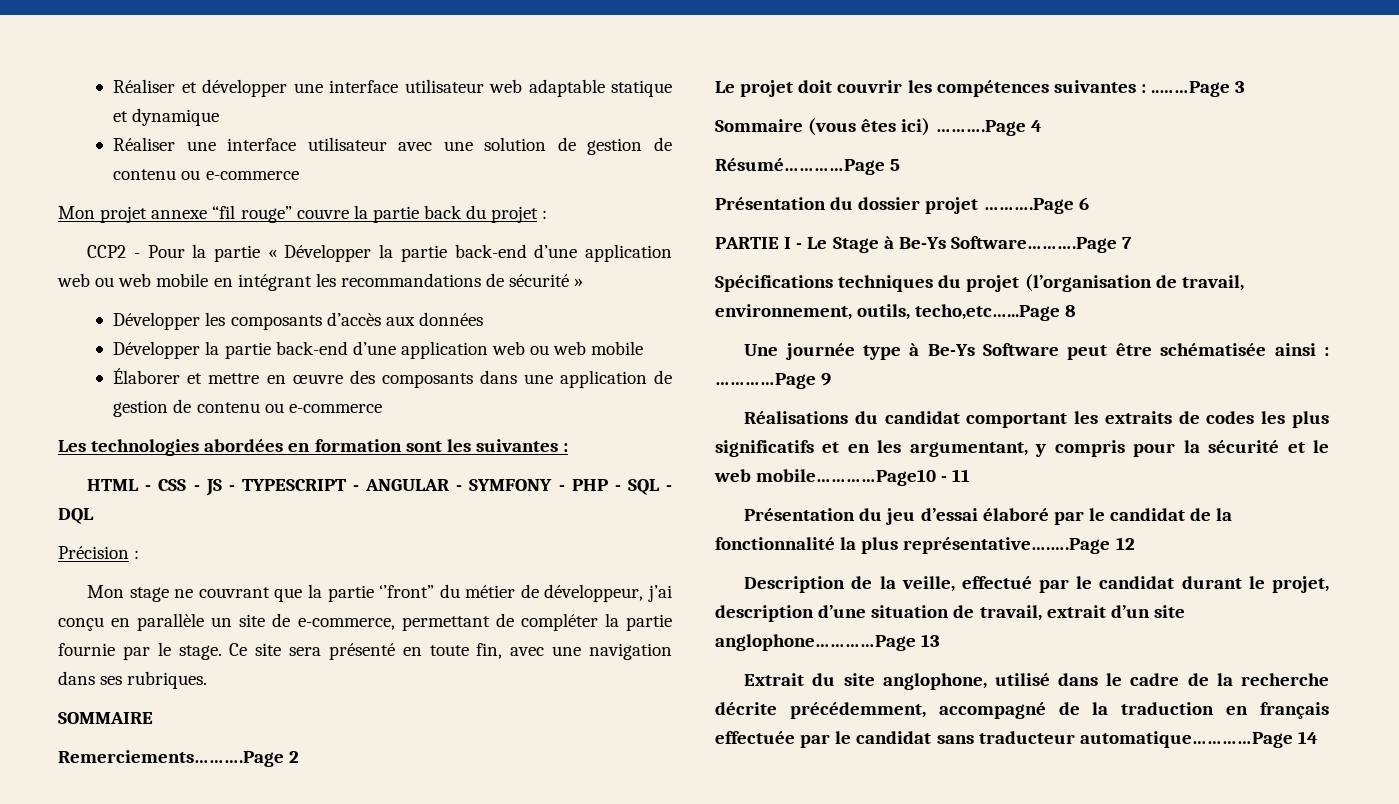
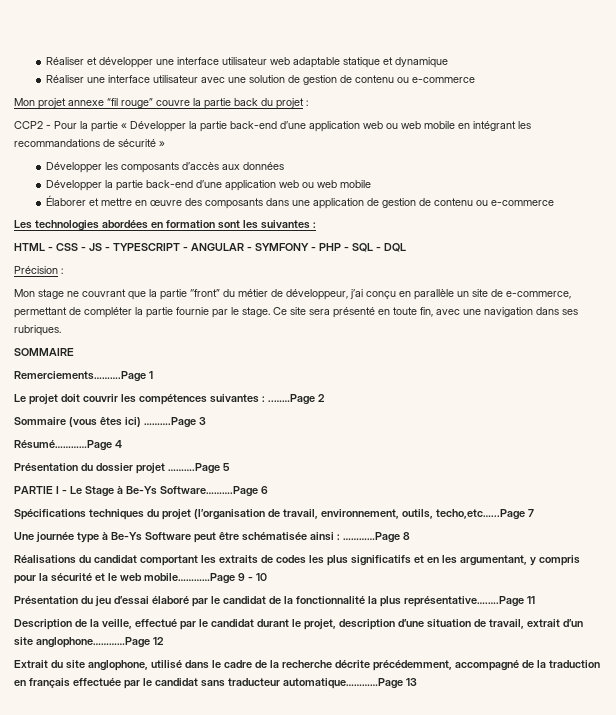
- Remerciements……….Page 2
+ Remerciements……….Page 1
- Le projet doit couvrir les compétences suivantes : ..……Page 3
+ Le projet doit couvrir les compétences suivantes : ..……Page 2
- Sommaire (vous êtes ici) ……….Page 4
+ Sommaire (vous êtes ici) ……….Page 3
- Résumé…………Page 5
+ Résumé…………Page 4
- Présentation du dossier projet ……….Page 6
+ Présentation du dossier projet ……….Page 5
- PARTIE I - Le Stage à Be-Ys Software……….Page 7
+ PARTIE I - Le Stage à Be-Ys Software……….Page 6
- Spécifications techniques du projet (l’organisation de travail, environnement, outils, techo,etc…...Page 8
+ Spécifications techniques du projet (l’organisation de travail, environnement, outils, techo,etc…...Page 7
- Une journée type à Be-Ys Software peut être schématisée ainsi : …………Page 9
+ Une journée type à Be-Ys Software peut être schématisée ainsi : …………Page 8
- Réalisations du candidat comportant les extraits de codes les plus significatifs et en les argumentant, y compris pour la sécurité et le web mobile…………Page10 - 11
+ Réalisations du candidat comportant les extraits de codes les plus significatifs et en les argumentant, y compris pour la sécurité et le web mobile…………Page 9 - 10
- Présentation du jeu d’essai élaboré par le candidat de la fonctionnalité la plus représentative….….Page 12
+ Présentation du jeu d’essai élaboré par le candidat de la fonctionnalité la plus représentative….….Page 11
- Description de la veille, effectué par le candidat durant le projet, description d’une situation de travail, extrait d’un site anglophone…………Page 13
+ Description de la veille, effectué par le candidat durant le projet, description d’une situation de travail, extrait d’un site anglophone…………Page 12
- Extrait du site anglophone, utilisé dans le cadre de la recherche décrite précédemment, accompagné de la traduction en français effectuée par le candidat sans traducteur automatique…………Page 14
+ Extrait du site anglophone, utilisé dans le cadre de la recherche décrite précédemment, accompagné de la traduction en français effectuée par le candidat sans traducteur automatique…………Page 13

